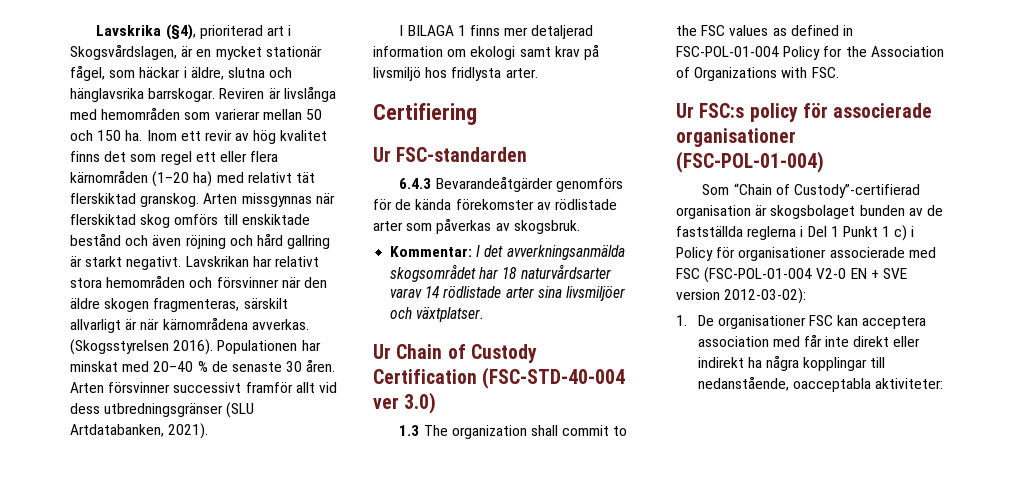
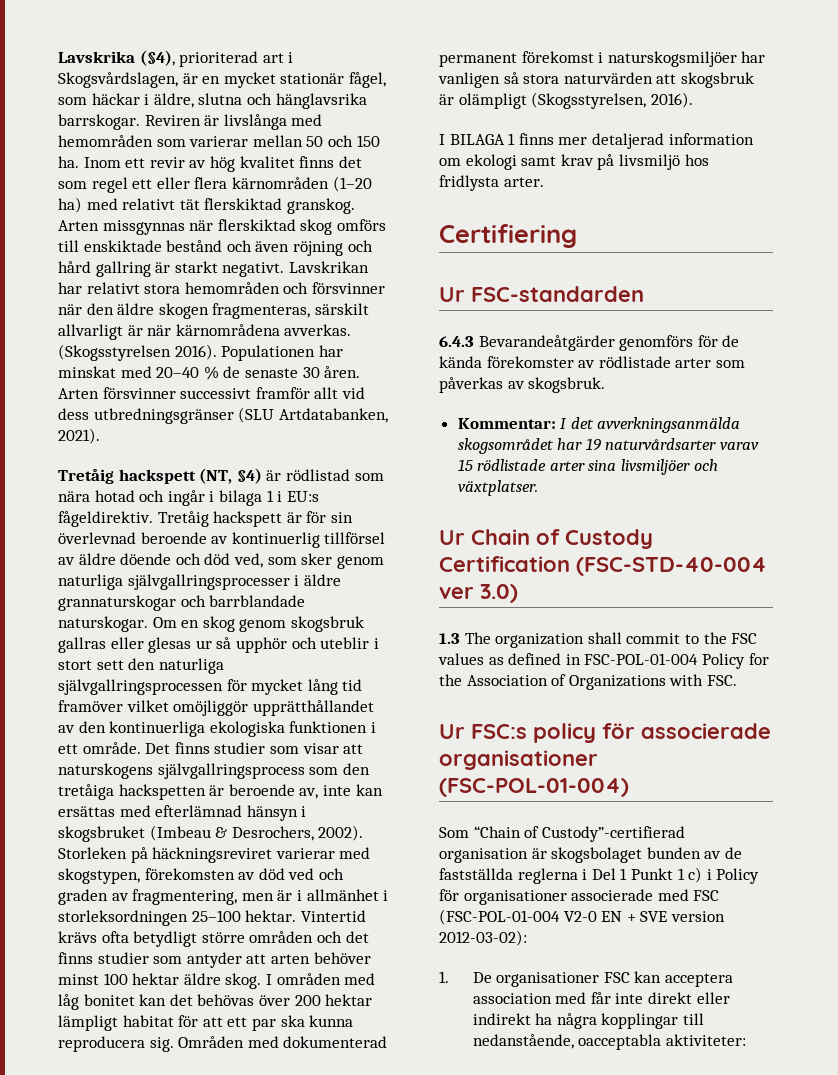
+ Tretåig hackspett (NT, §4) är rödlistad som nära hotad och ingår i bilaga 1 i EU:s fågeldirektiv. Tretåig hackspett är för sin överlevnad beroende av kontinuerlig tillförsel av äldre döende och död ved, som sker genom naturliga självgallringsprocesser i äldre grannaturskogar och barrblandade naturskogar. Om en skog genom skogsbruk gallras eller glesas ur så upphör och uteblir i stort sett den naturliga självgallringsprocessen för mycket lång tid framöver vilket omöjliggör upprätthållandet av den kontinuerliga ekologiska funktionen i ett område. Det finns studier som visar att naturskogens självgallringsprocess som den tretåiga hackspetten är beroende av, inte kan ersättas med efterlämnad hänsyn i skogsbruket (Imbeau & Desrochers, 2002). Storleken på häckningsreviret varierar med skogstypen, förekomsten av död ved och graden av fragmentering, men är i allmänhet i storleksordningen 25–100 hektar. Vintertid krävs ofta betydligt större områden och det finns studier som antyder att arten behöver minst 100 hektar äldre skog. I områden med låg bonitet kan det behövas över 200 hektar lämpligt habitat för att ett par ska kunna reproducera sig. Områden med dokumenterad permanent förekomst i naturskogsmiljöer har vanligen så stora naturvärden att skogsbruk är olämpligt (Skogsstyrelsen, 2016).
- Kommentar: I det avverkningsanmälda skogsområdet har 18 naturvårdsarter varav 14 rödlistade arter sina livsmiljöer och växtplatser.
+ Kommentar: I det avverkningsanmälda skogsområdet har 19 naturvårdsarter varav 15 rödlistade arter sina livsmiljöer och växtplatser.

